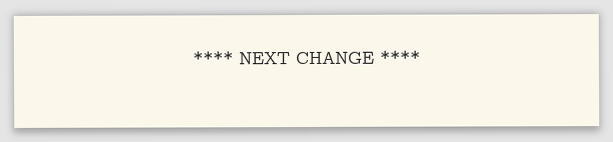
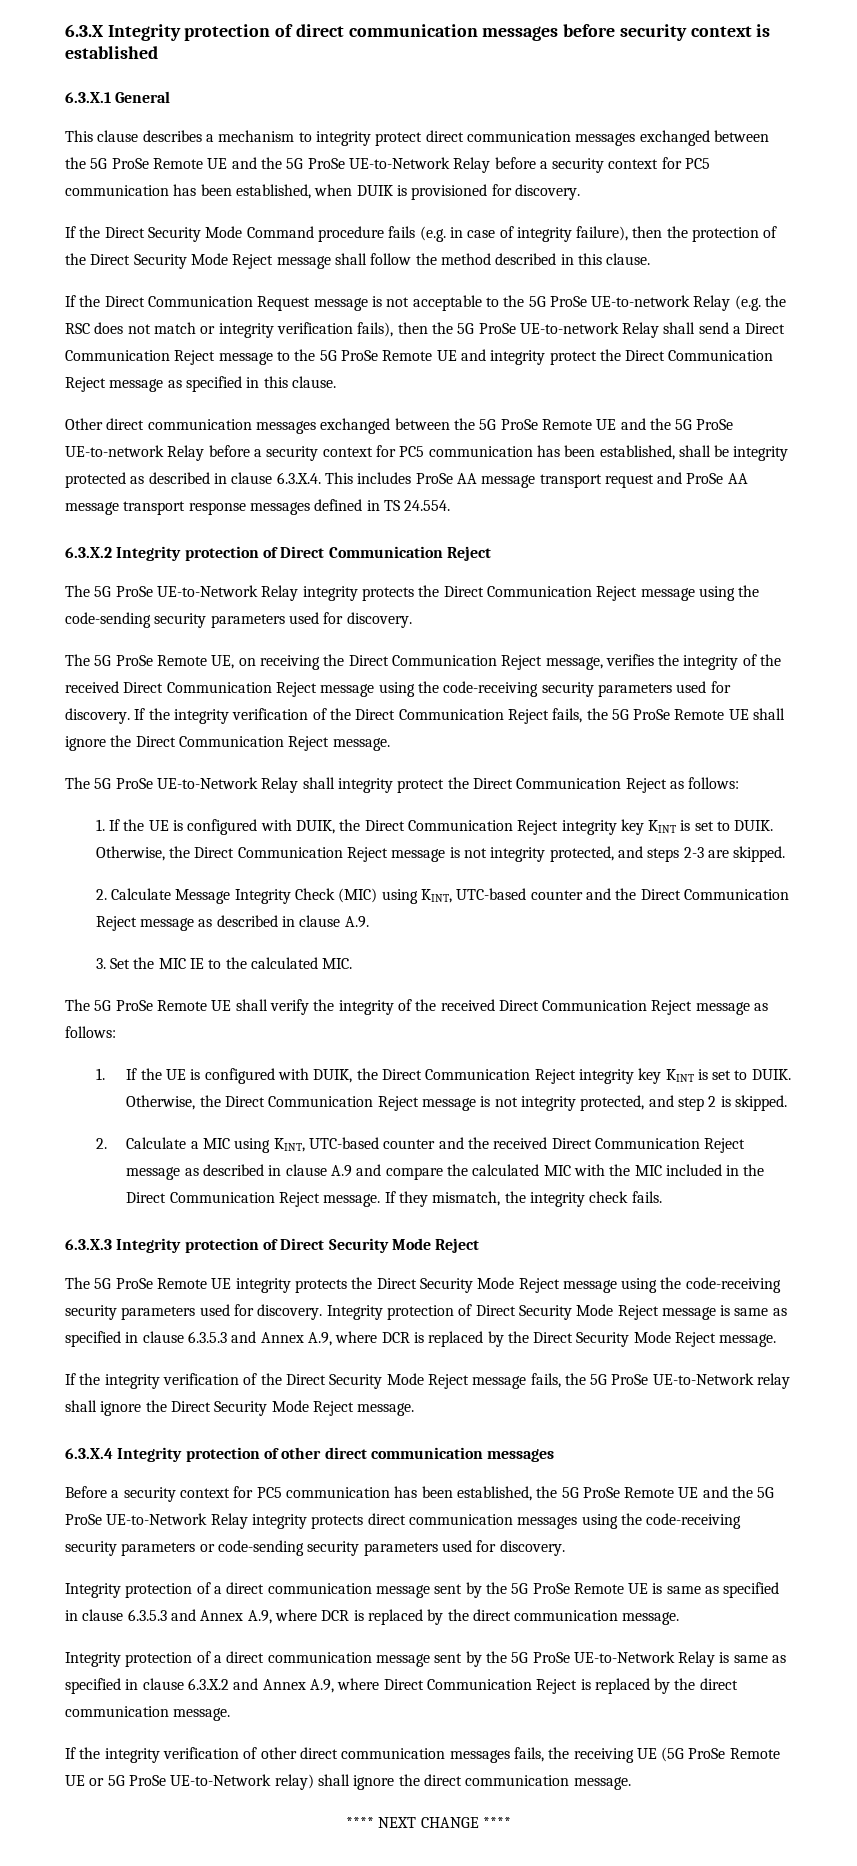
+ 6.3.X Integrity protection of direct communication messages before security context is established
+ 6.3.X.1 General
+ This clause describes a mechanism to integrity protect direct communication messages exchanged between the 5G ProSe Remote UE and the 5G ProSe UE-to-Network Relay before a security context for PC5 communication has been established, when DUIK is provisioned for discovery.
+ If the Direct Security Mode Command procedure fails (e.g. in case of integrity failure), then the protection of the Direct Security Mode Reject message shall follow the method described in this clause.
+ If the Direct Communication Request message is not acceptable to the 5G ProSe UE-to-network Relay (e.g. the RSC does not match or integrity verification fails), then the 5G ProSe UE-to-network Relay shall send a Direct Communication Reject message to the 5G ProSe Remote UE and integrity protect the Direct Communication Reject message as specified in this clause.
+ Other direct communication messages exchanged between the 5G ProSe Remote UE and the 5G ProSe UE-to-network Relay before a security context for PC5 communication has been established, shall be integrity protected as described in clause 6.3.X.4. This includes ProSe AA message transport request and ProSe AA message transport response messages defined in TS 24.554.
+ 6.3.X.2 Integrity protection of Direct Communication Reject
+ The 5G ProSe UE-to-Network Relay integrity protects the Direct Communication Reject message using the code-sending security parameters used for discovery.
+ The 5G ProSe Remote UE, on receiving the Direct Communication Reject message, verifies the integrity of the received Direct Communication Reject message using the code-receiving security parameters used for discovery. If the integrity verification of the Direct Communication Reject fails, the 5G ProSe Remote UE shall ignore the Direct Communication Reject message.
+ The 5G ProSe UE-to-Network Relay shall integrity protect the Direct Communication Reject as follows:
+ 1. If the UE is configured with DUIK, the Direct Communication Reject integrity key KINT is set to DUIK. Otherwise, the Direct Communication Reject message is not integrity protected, and steps 2-3 are skipped.
+ 2. Calculate Message Integrity Check (MIC) using KINT, UTC-based counter and the Direct Communication Reject message as described in clause A.9.
+ 3. Set the MIC IE to the calculated MIC.
+ The 5G ProSe Remote UE shall verify the integrity of the received Direct Communication Reject message as follows:
+ 1. If the UE is configured with DUIK, the Direct Communication Reject integrity key KINT is set to DUIK. Otherwise, the Direct Communication Reject message is not integrity protected, and step 2 is skipped.
+ 2. Calculate a MIC using KINT, UTC-based counter and the received Direct Communication Reject message as described in clause A.9 and compare the calculated MIC with the MIC included in the Direct Communication Reject message. If they mismatch, the integrity check fails.
+ 6.3.X.3 Integrity protection of Direct Security Mode Reject
+ The 5G ProSe Remote UE integrity protects the Direct Security Mode Reject message using the code-receiving security parameters used for discovery. Integrity protection of Direct Security Mode Reject message is same as specified in clause 6.3.5.3 and Annex A.9, where DCR is replaced by the Direct Security Mode Reject message.
+ If the integrity verification of the Direct Security Mode Reject message fails, the 5G ProSe UE-to-Network relay shall ignore the Direct Security Mode Reject message.
+ 6.3.X.4 Integrity protection of other direct communication messages
+ Before a security context for PC5 communication has been established, the 5G ProSe Remote UE and the 5G ProSe UE-to-Network Relay integrity protects direct communication messages using the code-receiving security parameters or code-sending security parameters used for discovery.
+ Integrity protection of a direct communication message sent by the 5G ProSe Remote UE is same as specified in clause 6.3.5.3 and Annex A.9, where DCR is replaced by the direct communication message.
+ Integrity protection of a direct communication message sent by the 5G ProSe UE-to-Network Relay is same as specified in clause 6.3.X.2 and Annex A.9, where Direct Communication Reject is replaced by the direct communication message.
+ If the integrity verification of other direct communication messages fails, the receiving UE (5G ProSe Remote UE or 5G ProSe UE-to-Network relay) shall ignore the direct communication message.

